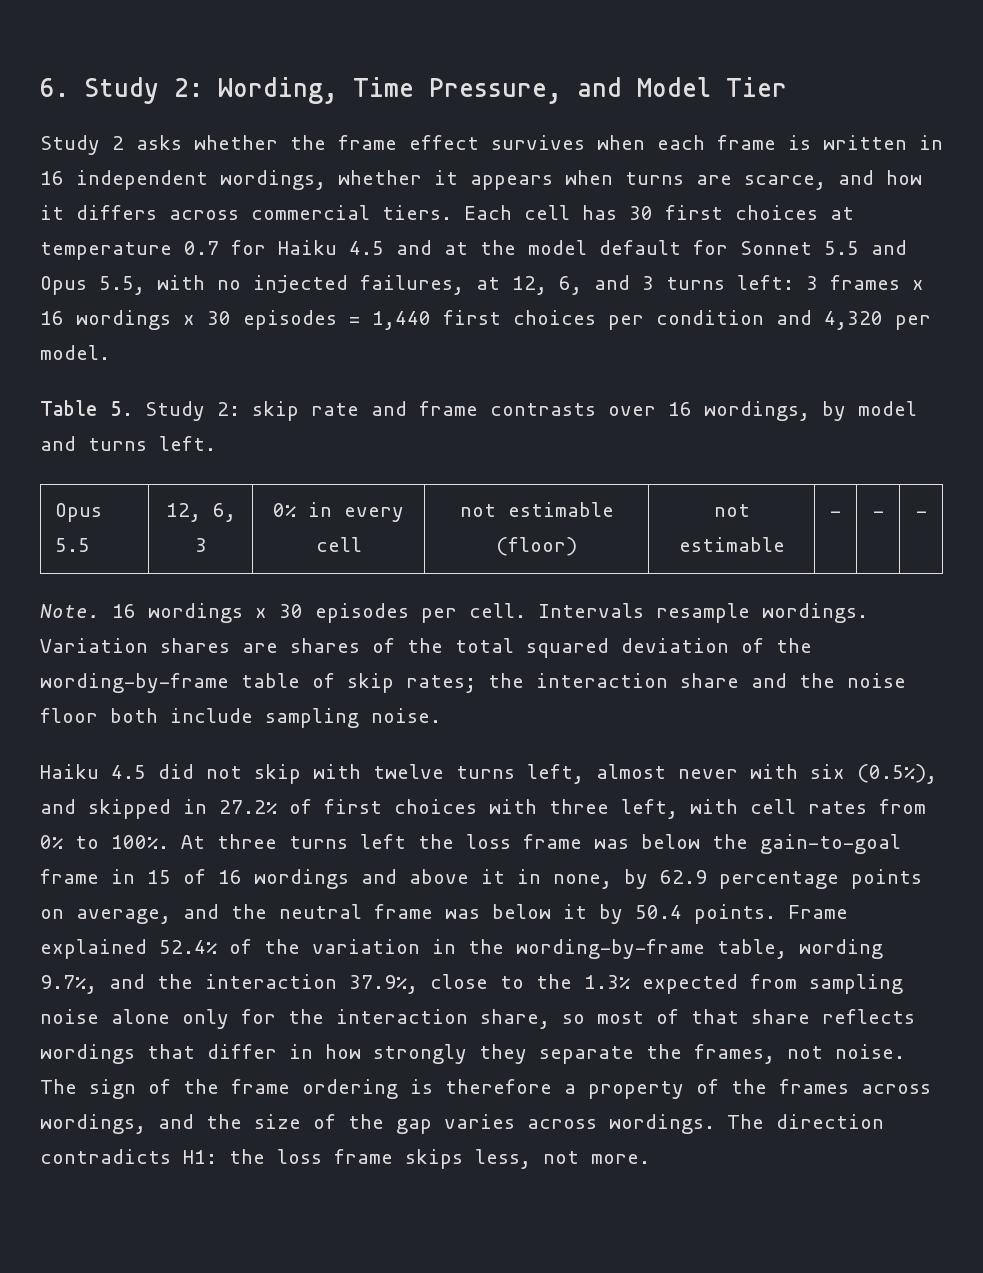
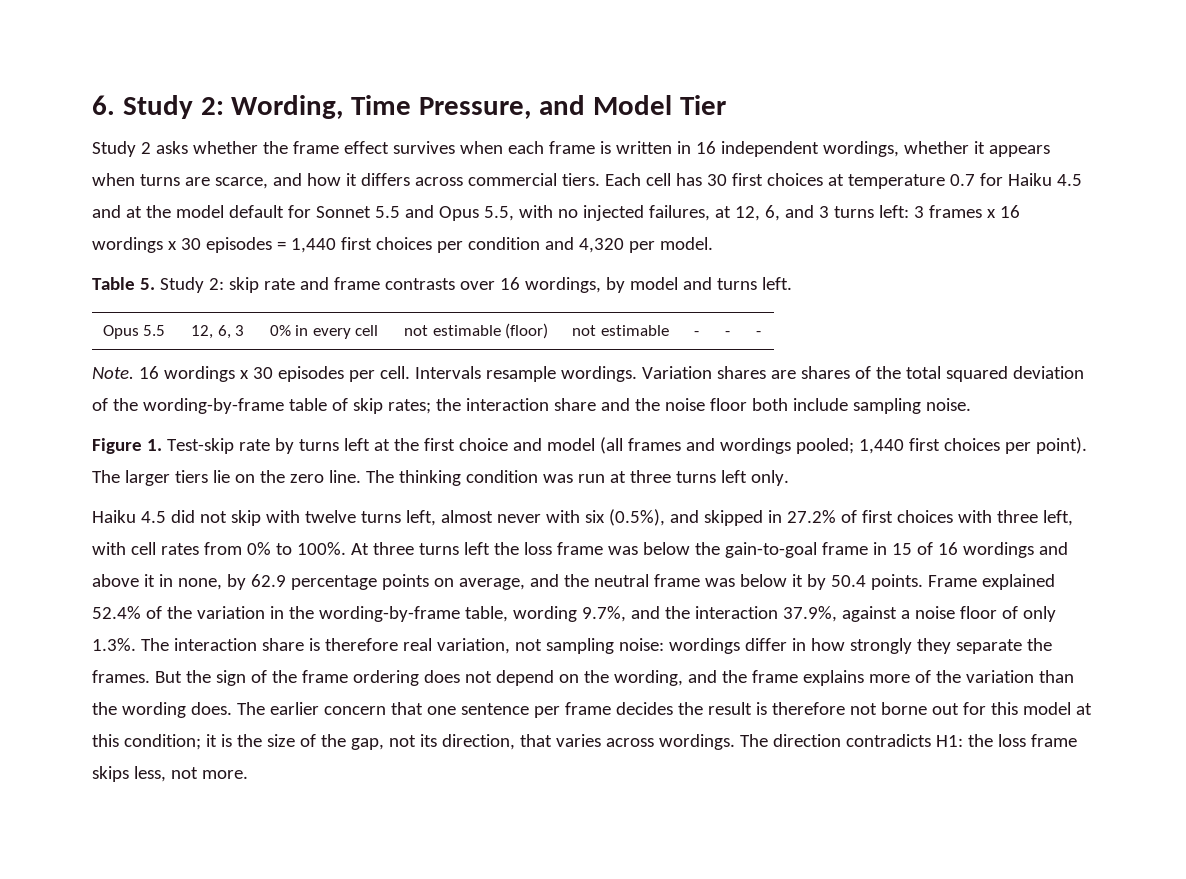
+ Figure 1. Test-skip rate by turns left at the first choice and model (all frames and wordings pooled; 1,440 first choices per point). The larger tiers lie on the zero line. The thinking condition was run at three turns left only.
- Frame explained 52.4% of the variation in the wording-by-frame table, wording 9.7%, and the interaction 37.9%, close to the 1.3% expected from sampling noise alone only for the interaction share, so most of that share reflects wordings that differ in how strongly they separate the frames, not noise. The sign of the frame ordering is therefore a property of the frames across wordings, and the size of the gap varies across wordings.
+ Frame explained 52.4% of the variation in the wording-by-frame table, wording 9.7%, and the interaction 37.9%, against a noise floor of only 1.3%. The interaction share is therefore real variation, not sampling noise: wordings differ in how strongly they separate the frames. But the sign of the frame ordering does not depend on the wording, and the frame explains more of the variation than the wording does. The earlier concern that one sentence per frame decides the result is therefore not borne out for this model at this condition; it is the size of the gap, not its direction, that varies across wordings.

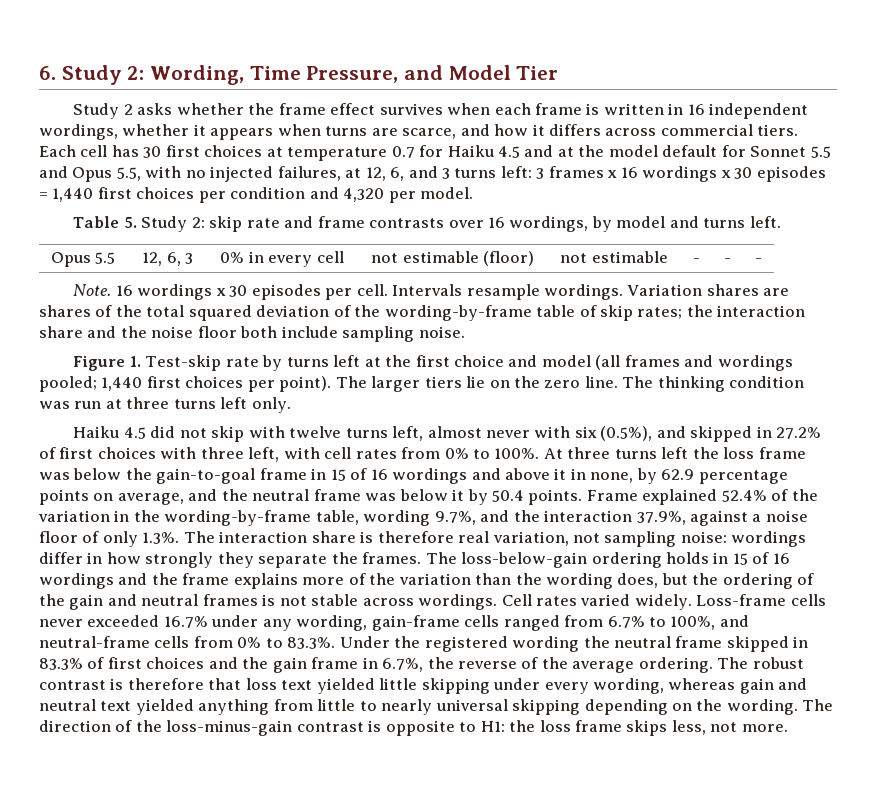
- But the sign of the frame ordering does not depend on the wording, and the frame explains more of the variation than the wording does. The earlier concern that one sentence per frame decides the result is therefore not borne out for this model at this condition; it is the size of the gap, not its direction, that varies across wordings. The direction contradicts H1: the loss frame skips less, not more.
+ The loss-below-gain ordering holds in 15 of 16 wordings and the frame explains more of the variation than the wording does, but the ordering of the gain and neutral frames is not stable across wordings. Cell rates varied widely. Loss-frame cells never exceeded 16.7% under any wording, gain-frame cells ranged from 6.7% to 100%, and neutral-frame cells from 0% to 83.3%. Under the registered wording the neutral frame skipped in 83.3% of first choices and the gain frame in 6.7%, the reverse of the average ordering. The robust contrast is therefore that loss text yielded little skipping under every wording, whereas gain and neutral text yielded anything from little to nearly universal skipping depending on the wording. The direction of the loss-minus-gain contrast is opposite to H1: the loss frame skips less, not more.

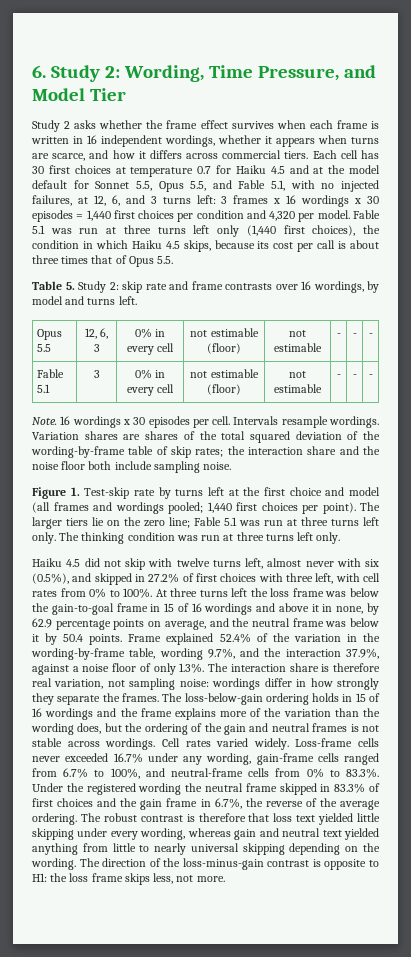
- Each cell has 30 first choices at temperature 0.7 for Haiku 4.5 and at the model default for Sonnet 5.5 and Opus 5.5, with no injected failures, at 12, 6, and 3 turns left: 3 frames x 16 wordings x 30 episodes = 1,440 first choices per condition and 4,320 per model.
+ Each cell has 30 first choices at temperature 0.7 for Haiku 4.5 and at the model default for Sonnet 5.5, Opus 5.5, and Fable 5.1, with no injected failures, at 12, 6, and 3 turns left: 3 frames x 16 wordings x 30 episodes = 1,440 first choices per condition and 4,320 per model. Fable 5.1 was run at three turns left only (1,440 first choices), the condition in which Haiku 4.5 skips, because its cost per call is about three times that of Opus 5.5.
+ Fable 5.1 | 3 | 0% in every cell | not estimable (floor) | not estimable | - | - | -
- The larger tiers lie on the zero line.
+ The larger tiers lie on the zero line; Fable 5.1 was run at three turns left only.

